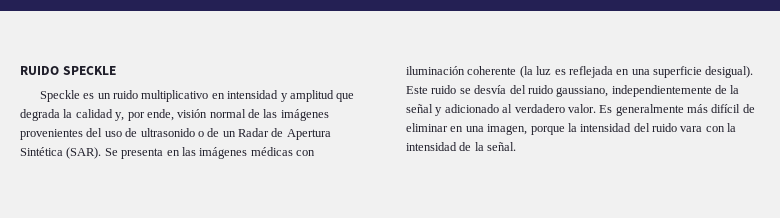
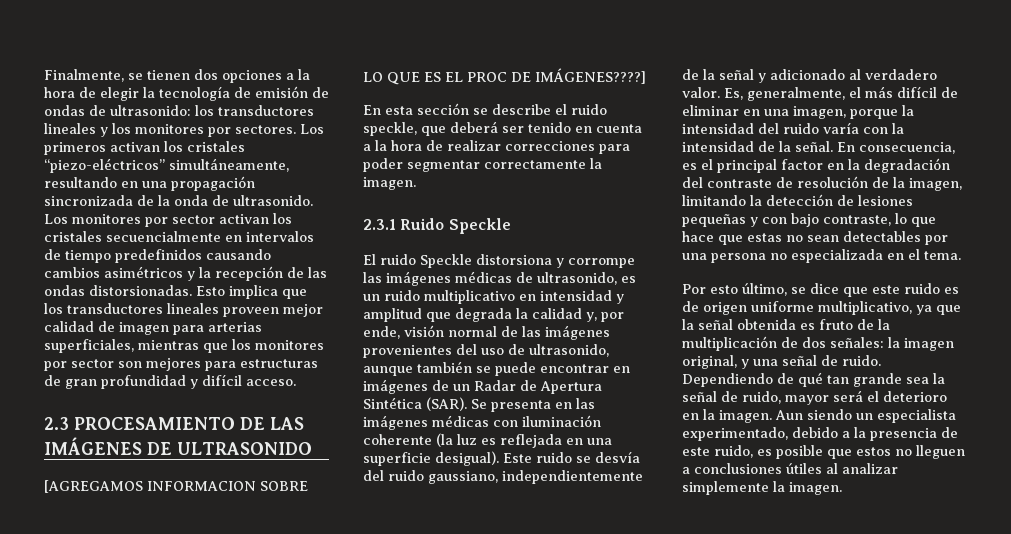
- RUIDO SPECKLE
- Speckle es un ruido multiplicativo en intensidad y amplitud que degrada la calidad y, por ende, visión normal de las imágenes provenientes del uso de ultrasonido o de un Radar de Apertura Sintética (SAR).
+ Finalmente, se tienen dos opciones a la hora de elegir la tecnología de emisión de ondas de ultrasonido: los transductores lineales y los monitores por sectores. Los primeros activan los cristales “piezo-eléctricos” simultáneamente, resultando en una propagación sincronizada de la onda de ultrasonido. Los monitores por sector activan los cristales secuencialmente en intervalos de tiempo predefinidos causando cambios asimétricos y la recepción de las ondas distorsionadas. Esto implica que los transductores lineales proveen mejor calidad de imagen para arterias superficiales, mientras que los monitores por sector son mejores para estructuras de gran profundidad y difícil acceso.
+ 2.3 PROCESAMIENTO DE LAS IMÁGENES DE ULTRASONIDO
+ [AGREGAMOS INFORMACION SOBRE LO QUE ES EL PROC DE IMÁGENES????]
+ En esta sección se describe el ruido speckle, que deberá ser tenido en cuenta a la hora de realizar correcciones para poder segmentar correctamente la imagen.
+ 2.3.1 Ruido Speckle
+ El ruido Speckle distorsiona y corrompe las imágenes médicas de ultrasonido, es un ruido multiplicativo en intensidad y amplitud que degrada la calidad y, por ende, visión normal de las imágenes provenientes del uso de ultrasonido, aunque también se puede encontrar en imágenes de un Radar de Apertura Sintética (SAR).
- Es generalmente más difícil de eliminar en una imagen, porque la intensidad del ruido vara con la intensidad de la señal.
+ Es, generalmente, el más difícil de eliminar en una imagen, porque la intensidad del ruido varía con la intensidad de la señal.
+ En consecuencia, es el principal factor en la degradación del contraste de resolución de la imagen, limitando la detección de lesiones pequeñas y con bajo contraste, lo que hace que estas no sean detectables por una persona no especializada en el tema.
+ Por esto último, se dice que este ruido es de origen uniforme multiplicativo, ya que la señal obtenida es fruto de la multiplicación de dos señales: la imagen original, y una señal de ruido. Dependiendo de qué tan grande sea la señal de ruido, mayor será el deterioro en la imagen. Aun siendo un especialista experimentado, debido a la presencia de este ruido, es posible que estos no lleguen a conclusiones útiles al analizar simplemente la imagen.

